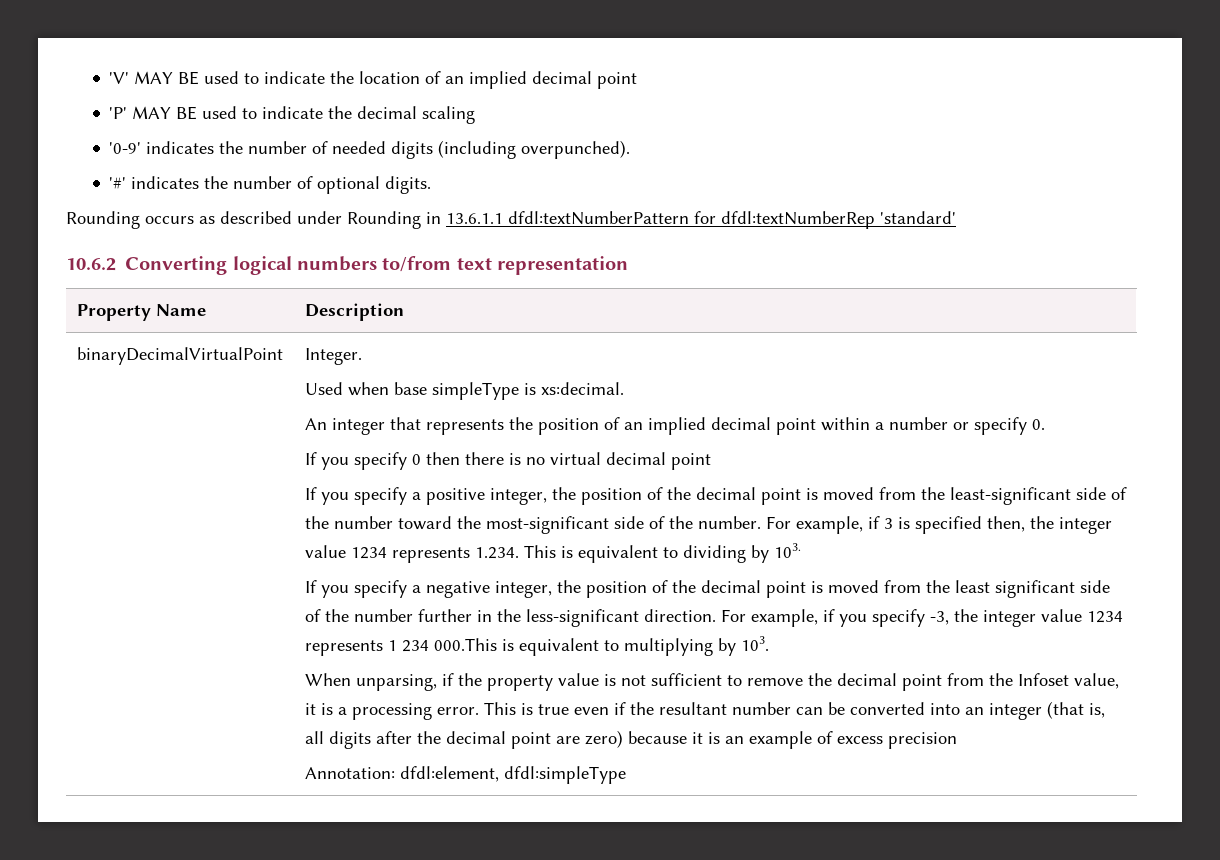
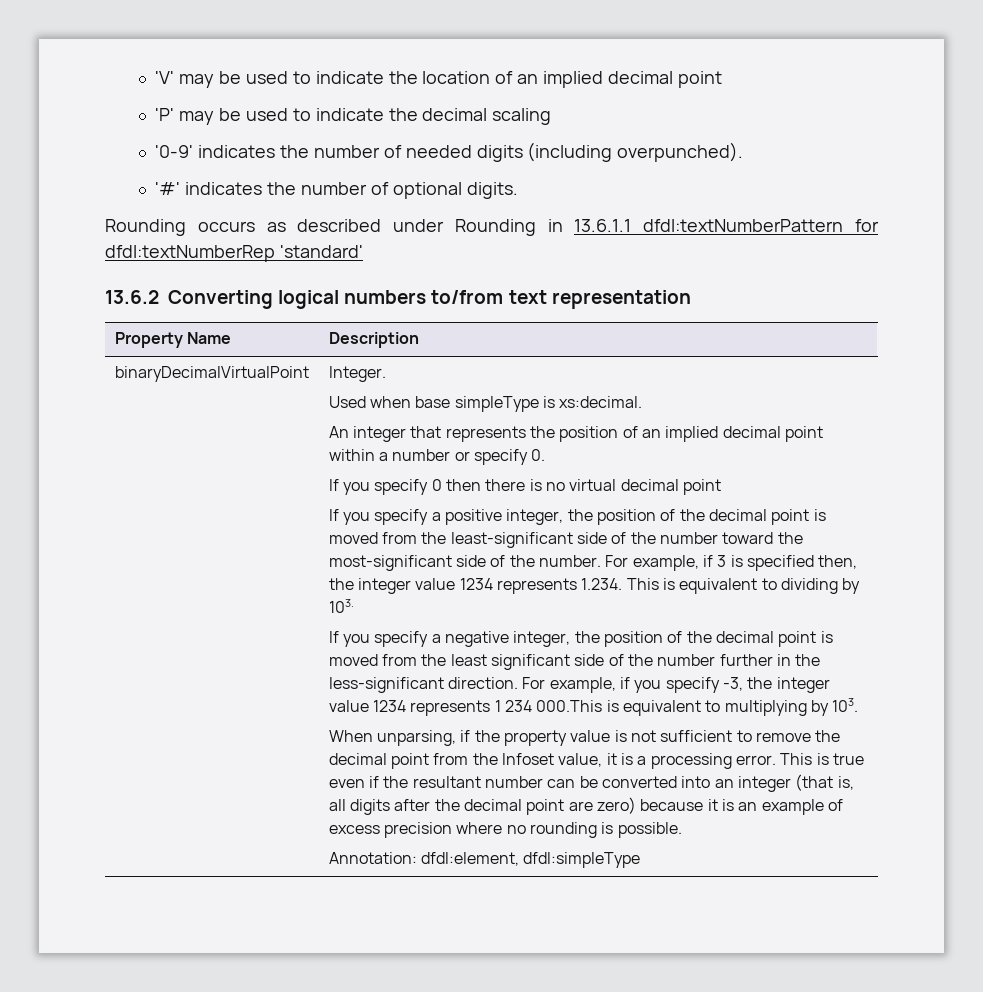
- 'V' MAY BE used to indicate the location of an implied decimal point
+ 'V' may be used to indicate the location of an implied decimal point
- 'P' MAY BE used to indicate the decimal scaling
+ 'P' may be used to indicate the decimal scaling
- 10.6.2 Converting logical numbers to/from text representation
+ 13.6.2 Converting logical numbers to/from text representation
- This is true even if the resultant number can be converted into an integer (that is, all digits after the decimal point are zero) because it is an example of excess precision
+ This is true even if the resultant number can be converted into an integer (that is, all digits after the decimal point are zero) because it is an example of excess precision where no rounding is possible.

